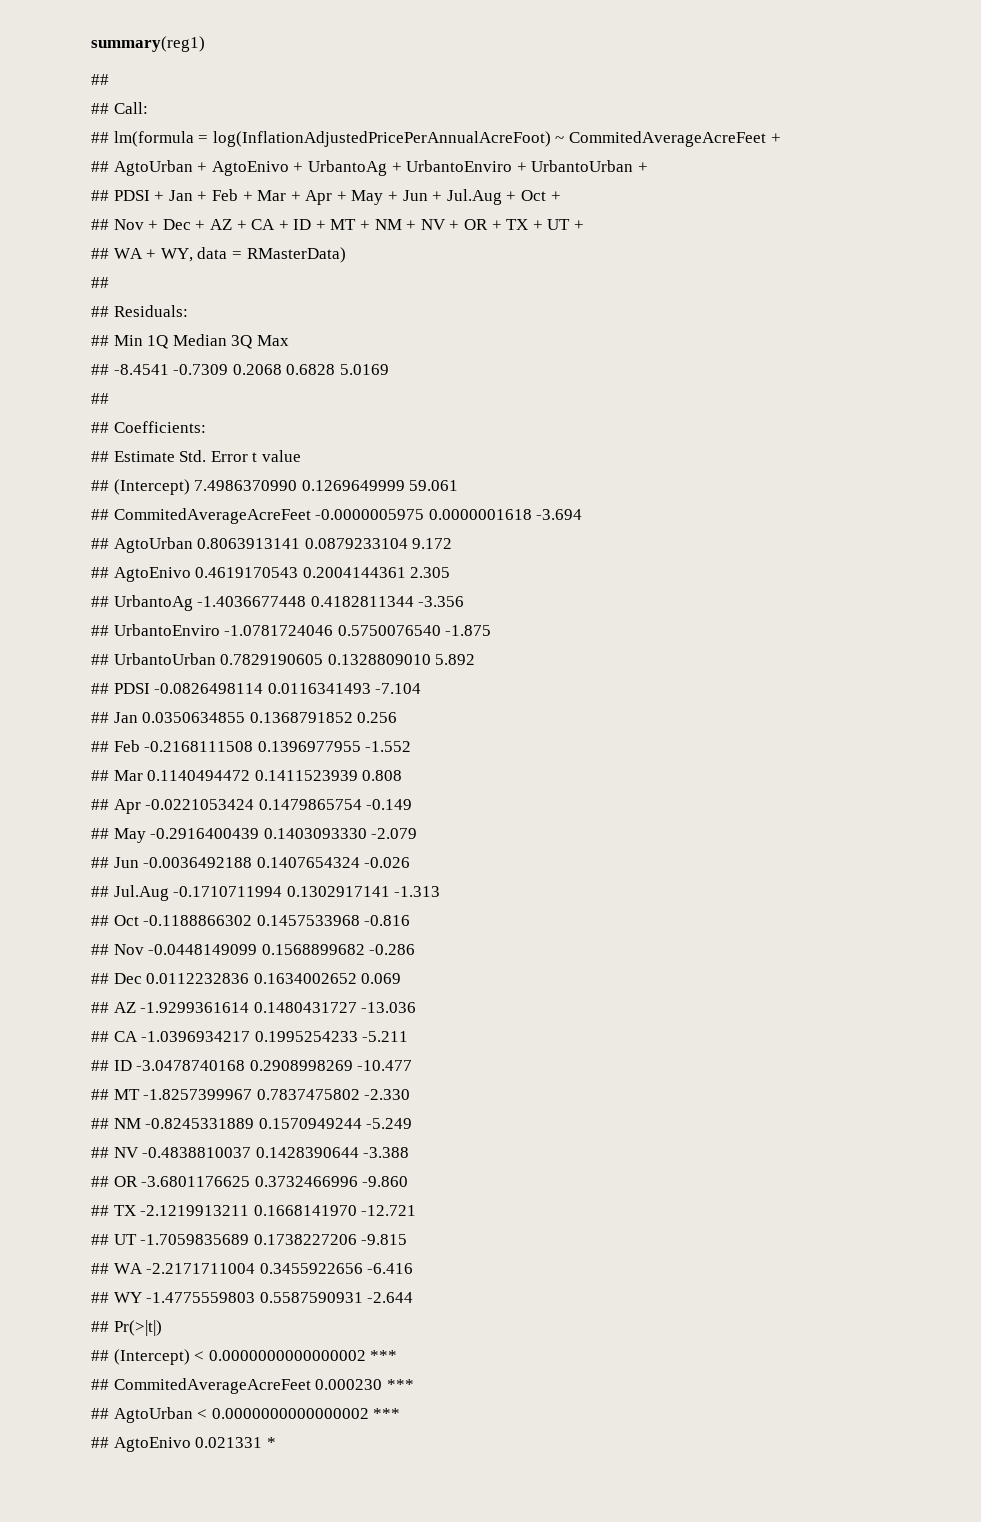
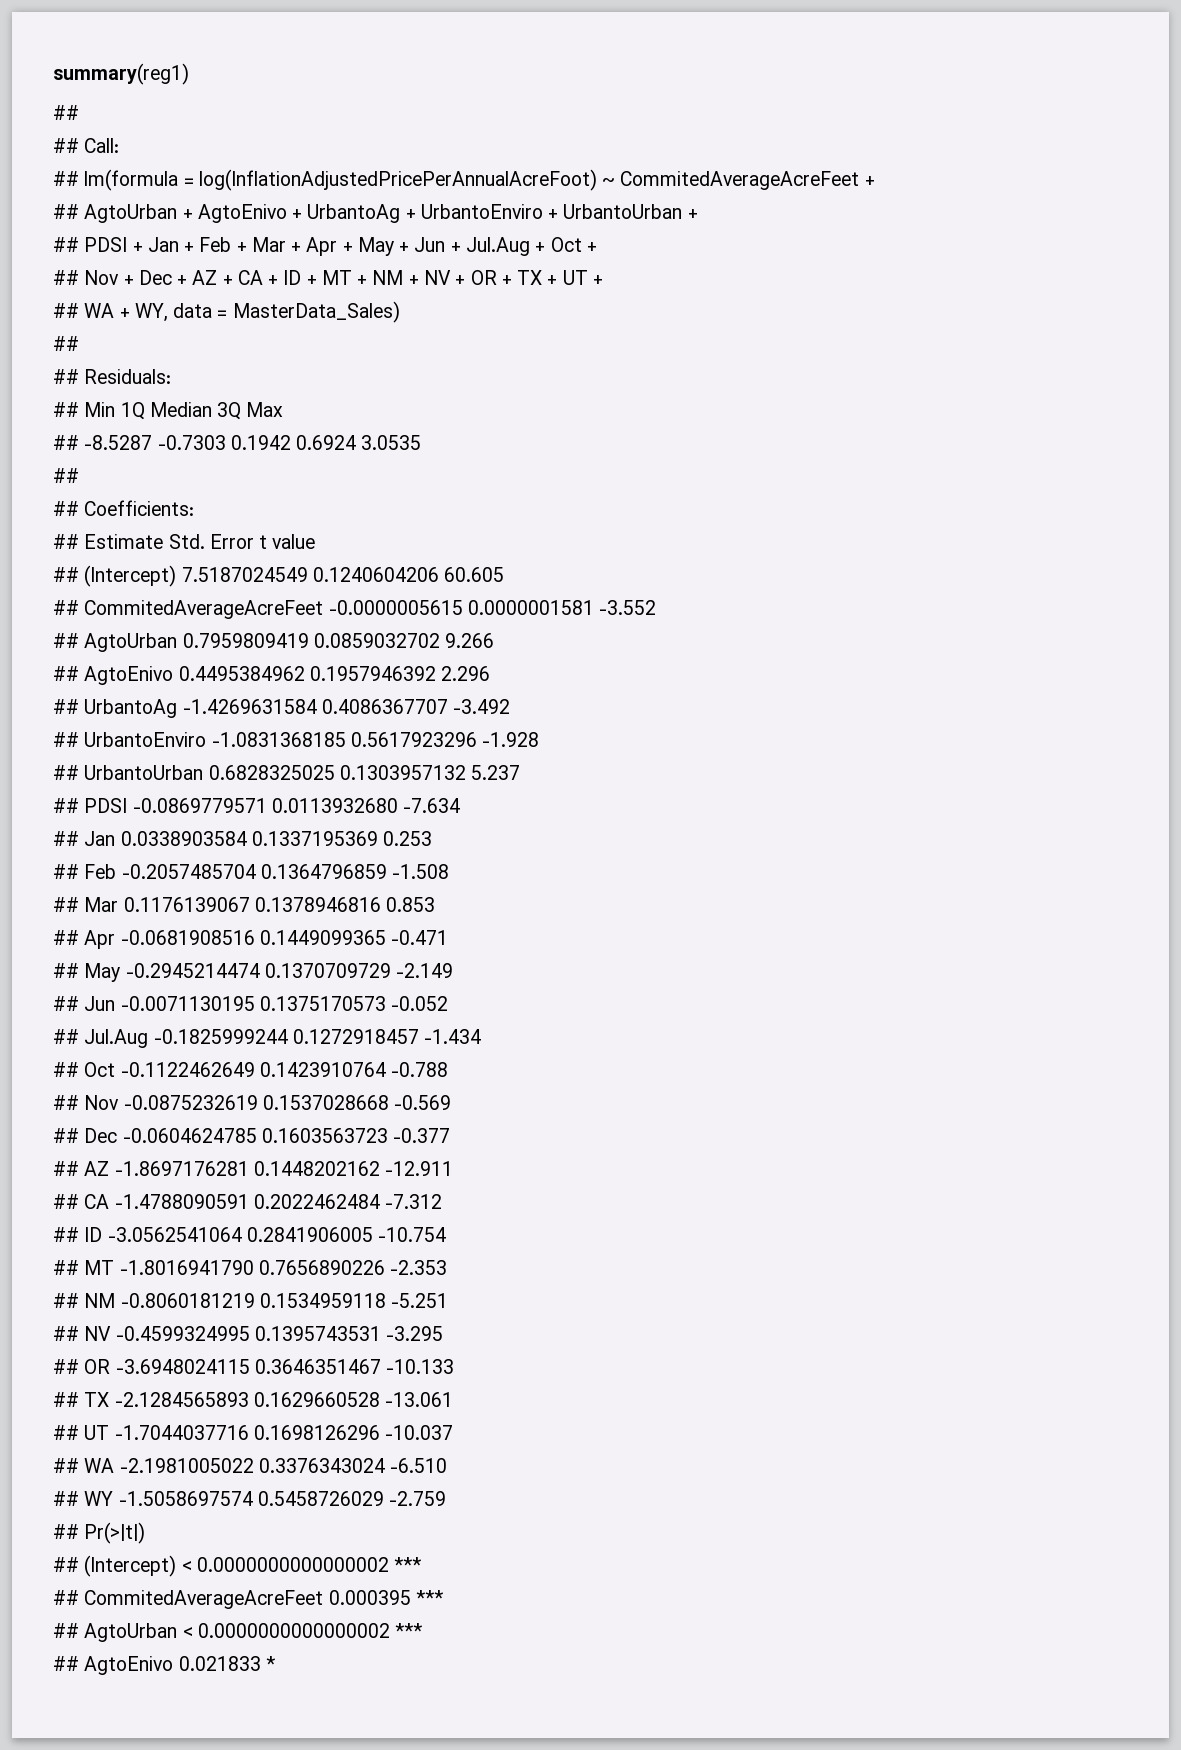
- ## WA + WY, data = RMasterData)
+ ## WA + WY, data = MasterData_Sales)
- ## -8.4541 -0.7309 0.2068 0.6828 5.0169
+ ## -8.5287 -0.7303 0.1942 0.6924 3.0535
- ## (Intercept) 7.4986370990 0.1269649999 59.061
- ## CommitedAverageAcreFeet -0.0000005975 0.0000001618 -3.694
- ## AgtoUrban 0.8063913141 0.0879233104 9.172
- ## AgtoEnivo 0.4619170543 0.2004144361 2.305
+ ## (Intercept) 7.5187024549 0.1240604206 60.605
+ ## CommitedAverageAcreFeet -0.0000005615 0.0000001581 -3.552
+ ## AgtoUrban 0.7959809419 0.0859032702 9.266
+ ## AgtoEnivo 0.4495384962 0.1957946392 2.296
- ## UrbantoAg -1.4036677448 0.4182811344 -3.356
+ ## UrbantoAg -1.4269631584 0.4086367707 -3.492
- ## UrbantoEnviro -1.0781724046 0.5750076540 -1.875
+ ## UrbantoEnviro -1.0831368185 0.5617923296 -1.928
- ## UrbantoUrban 0.7829190605 0.1328809010 5.892
- ## PDSI -0.0826498114 0.0116341493 -7.104
+ ## UrbantoUrban 0.6828325025 0.1303957132 5.237
+ ## PDSI -0.0869779571 0.0113932680 -7.634
- ## Jan 0.0350634855 0.1368791852 0.256
+ ## Jan 0.0338903584 0.1337195369 0.253
- ## Feb -0.2168111508 0.1396977955 -1.552
+ ## Feb -0.2057485704 0.1364796859 -1.508
- ## Mar 0.1140494472 0.1411523939 0.808
+ ## Mar 0.1176139067 0.1378946816 0.853
- ## Apr -0.0221053424 0.1479865754 -0.149
+ ## Apr -0.0681908516 0.1449099365 -0.471
- ## May -0.2916400439 0.1403093330 -2.079
+ ## May -0.2945214474 0.1370709729 -2.149
- ## Jun -0.0036492188 0.1407654324 -0.026
+ ## Jun -0.0071130195 0.1375170573 -0.052
- ## Jul.Aug -0.1710711994 0.1302917141 -1.313
+ ## Jul.Aug -0.1825999244 0.1272918457 -1.434
- ## Oct -0.1188866302 0.1457533968 -0.816
- ## Nov -0.0448149099 0.1568899682 -0.286
+ ## Oct -0.1122462649 0.1423910764 -0.788
+ ## Nov -0.0875232619 0.1537028668 -0.569
- ## Dec 0.0112232836 0.1634002652 0.069
+ ## Dec -0.0604624785 0.1603563723 -0.377
- ## AZ -1.9299361614 0.1480431727 -13.036
+ ## AZ -1.8697176281 0.1448202162 -12.911
- ## CA -1.0396934217 0.1995254233 -5.211
+ ## CA -1.4788090591 0.2022462484 -7.312
- ## ID -3.0478740168 0.2908998269 -10.477
+ ## ID -3.0562541064 0.2841906005 -10.754
- ## MT -1.8257399967 0.7837475802 -2.330
+ ## MT -1.8016941790 0.7656890226 -2.353
- ## NM -0.8245331889 0.1570949244 -5.249
+ ## NM -0.8060181219 0.1534959118 -5.251
- ## NV -0.4838810037 0.1428390644 -3.388
+ ## NV -0.4599324995 0.1395743531 -3.295
- ## OR -3.6801176625 0.3732466996 -9.860
+ ## OR -3.6948024115 0.3646351467 -10.133
- ## TX -2.1219913211 0.1668141970 -12.721
+ ## TX -2.1284565893 0.1629660528 -13.061
- ## UT -1.7059835689 0.1738227206 -9.815
- ## WA -2.2171711004 0.3455922656 -6.416
+ ## UT -1.7044037716 0.1698126296 -10.037
+ ## WA -2.1981005022 0.3376343024 -6.510
- ## WY -1.4775559803 0.5587590931 -2.644
+ ## WY -1.5058697574 0.5458726029 -2.759
- ## CommitedAverageAcreFeet 0.000230 ***
+ ## CommitedAverageAcreFeet 0.000395 ***
- ## AgtoEnivo 0.021331 *
+ ## AgtoEnivo 0.021833 *

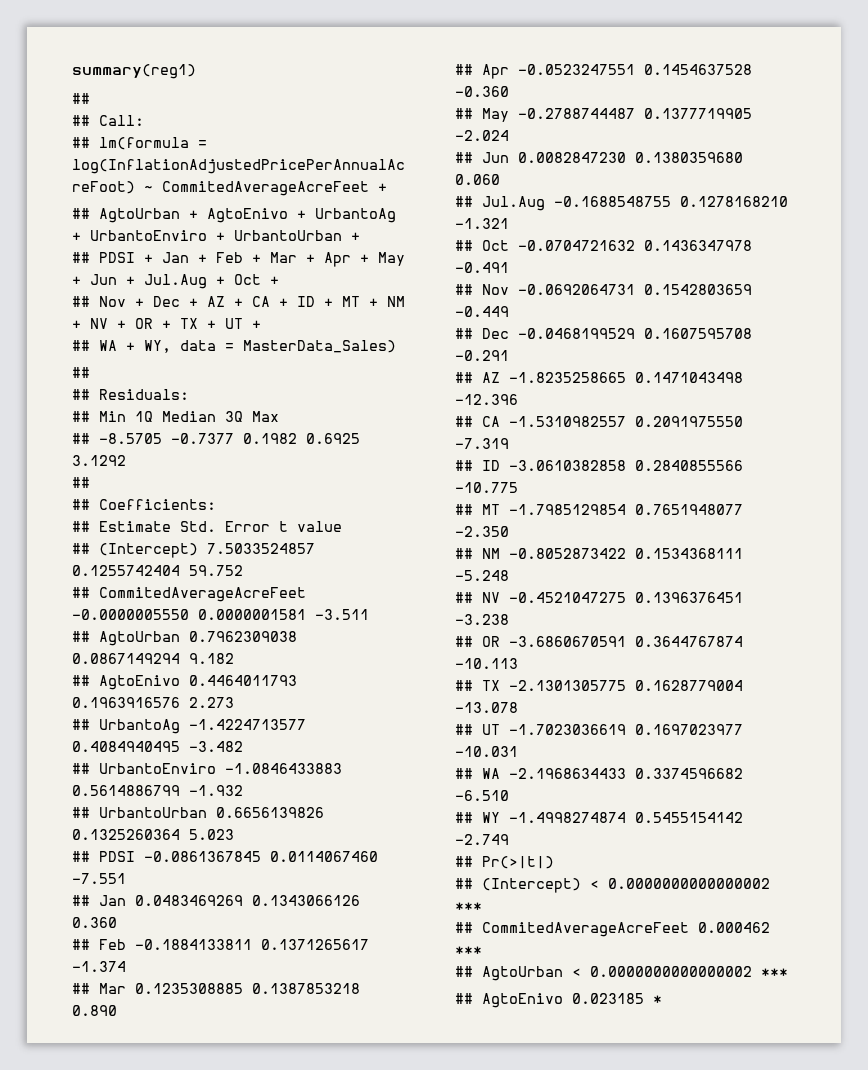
- ## -8.5287 -0.7303 0.1942 0.6924 3.0535
+ ## -8.5705 -0.7377 0.1982 0.6925 3.1292
- ## (Intercept) 7.5187024549 0.1240604206 60.605
- ## CommitedAverageAcreFeet -0.0000005615 0.0000001581 -3.552
- ## AgtoUrban 0.7959809419 0.0859032702 9.266
- ## AgtoEnivo 0.4495384962 0.1957946392 2.296
+ ## (Intercept) 7.5033524857 0.1255742404 59.752
+ ## CommitedAverageAcreFeet -0.0000005550 0.0000001581 -3.511
+ ## AgtoUrban 0.7962309038 0.0867149294 9.182
+ ## AgtoEnivo 0.4464011793 0.1963916576 2.273
- ## UrbantoAg -1.4269631584 0.4086367707 -3.492
+ ## UrbantoAg -1.4224713577 0.4084940495 -3.482
- ## UrbantoEnviro -1.0831368185 0.5617923296 -1.928
+ ## UrbantoEnviro -1.0846433883 0.5614886799 -1.932
- ## UrbantoUrban 0.6828325025 0.1303957132 5.237
- ## PDSI -0.0869779571 0.0113932680 -7.634
+ ## UrbantoUrban 0.6656139826 0.1325260364 5.023
+ ## PDSI -0.0861367845 0.0114067460 -7.551
- ## Jan 0.0338903584 0.1337195369 0.253
+ ## Jan 0.0483469269 0.1343066126 0.360
- ## Feb -0.2057485704 0.1364796859 -1.508
+ ## Feb -0.1884133811 0.1371265617 -1.374
- ## Mar 0.1176139067 0.1378946816 0.853
+ ## Mar 0.1235308885 0.1387853218 0.890
- ## Apr -0.0681908516 0.1449099365 -0.471
+ ## Apr -0.0523247551 0.1454637528 -0.360
- ## May -0.2945214474 0.1370709729 -2.149
+ ## May -0.2788744487 0.1377719905 -2.024
- ## Jun -0.0071130195 0.1375170573 -0.052
+ ## Jun 0.0082847230 0.1380359680 0.060
- ## Jul.Aug -0.1825999244 0.1272918457 -1.434
+ ## Jul.Aug -0.1688548755 0.1278168210 -1.321
- ## Oct -0.1122462649 0.1423910764 -0.788
- ## Nov -0.0875232619 0.1537028668 -0.569
+ ## Oct -0.0704721632 0.1436347978 -0.491
+ ## Nov -0.0692064731 0.1542803659 -0.449
- ## Dec -0.0604624785 0.1603563723 -0.377
+ ## Dec -0.0468199529 0.1607595708 -0.291
- ## AZ -1.8697176281 0.1448202162 -12.911
+ ## AZ -1.8235258665 0.1471043498 -12.396
- ## CA -1.4788090591 0.2022462484 -7.312
+ ## CA -1.5310982557 0.2091975550 -7.319
- ## ID -3.0562541064 0.2841906005 -10.754
+ ## ID -3.0610382858 0.2840855566 -10.775
- ## MT -1.8016941790 0.7656890226 -2.353
+ ## MT -1.7985129854 0.7651948077 -2.350
- ## NM -0.8060181219 0.1534959118 -5.251
+ ## NM -0.8052873422 0.1534368111 -5.248
- ## NV -0.4599324995 0.1395743531 -3.295
+ ## NV -0.4521047275 0.1396376451 -3.238
- ## OR -3.6948024115 0.3646351467 -10.133
+ ## OR -3.6860670591 0.3644767874 -10.113
- ## TX -2.1284565893 0.1629660528 -13.061
+ ## TX -2.1301305775 0.1628779004 -13.078
- ## UT -1.7044037716 0.1698126296 -10.037
- ## WA -2.1981005022 0.3376343024 -6.510
+ ## UT -1.7023036619 0.1697023977 -10.031
+ ## WA -2.1968634433 0.3374596682 -6.510
- ## WY -1.5058697574 0.5458726029 -2.759
+ ## WY -1.4998274874 0.5455154142 -2.749
- ## CommitedAverageAcreFeet 0.000395 ***
+ ## CommitedAverageAcreFeet 0.000462 ***
- ## AgtoEnivo 0.021833 *
+ ## AgtoEnivo 0.023185 *

